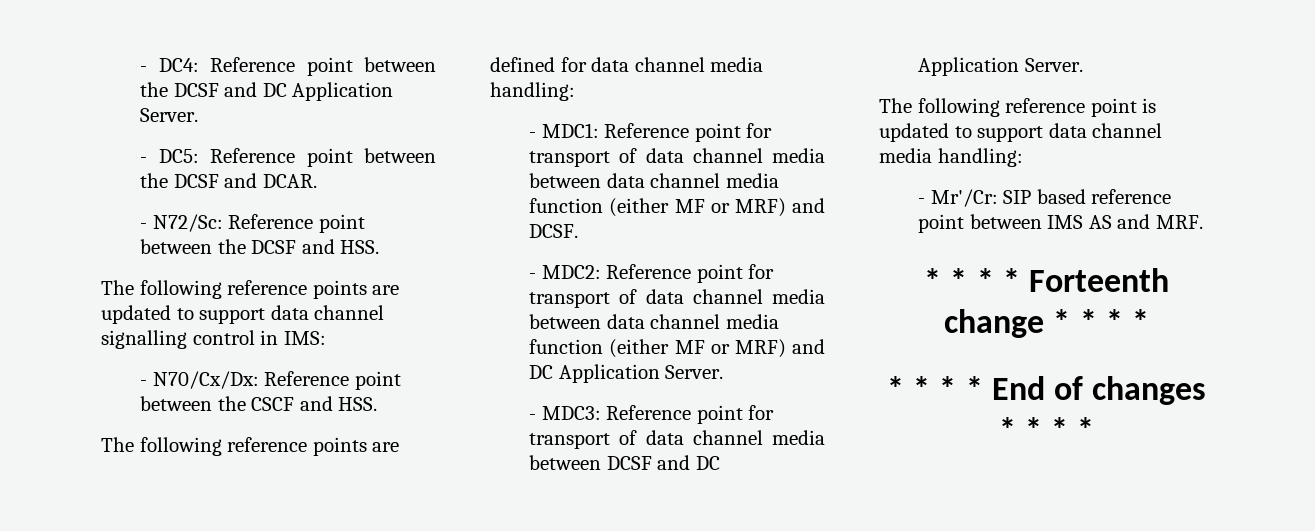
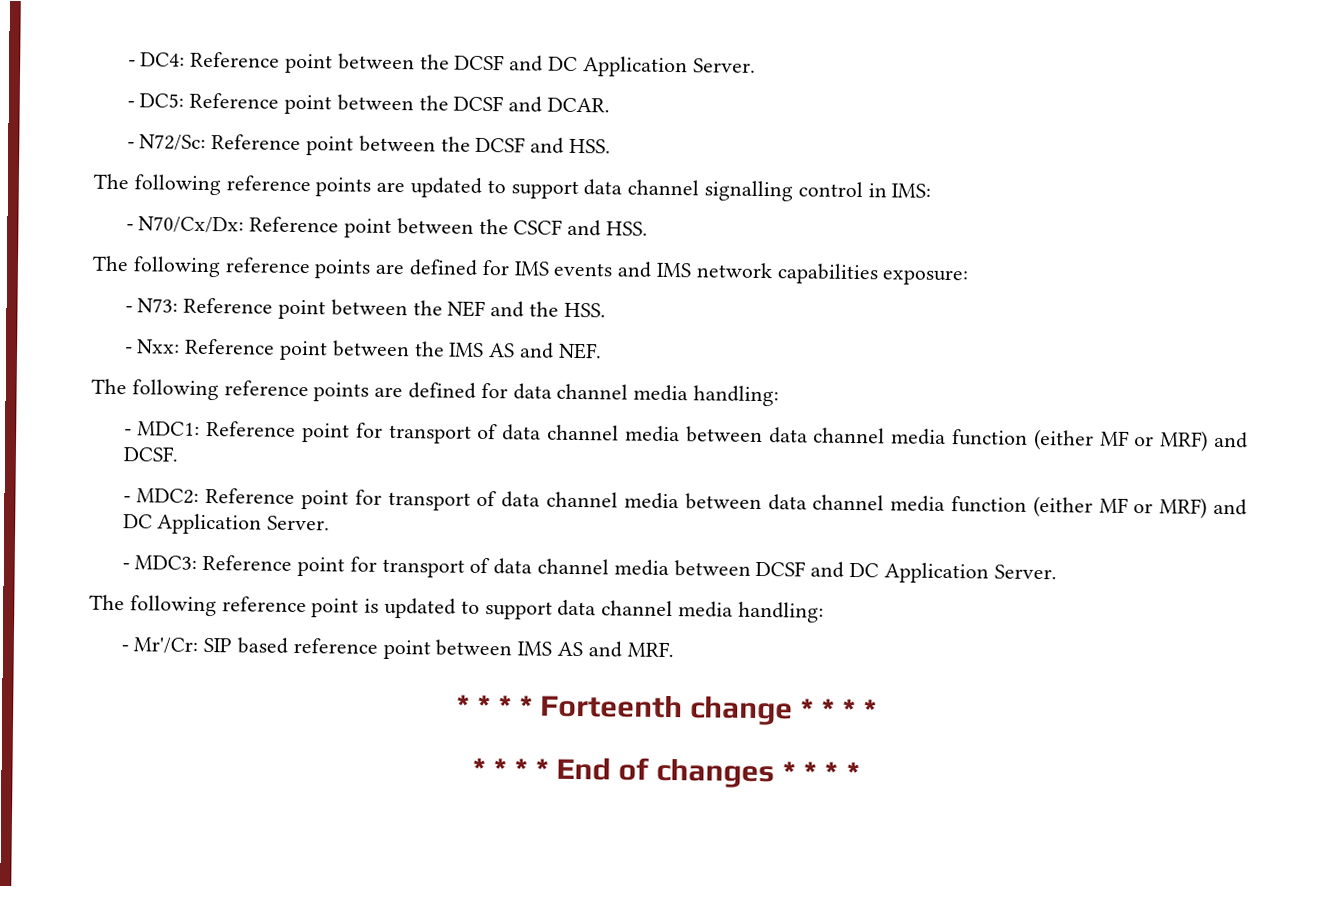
+ The following reference points are defined for IMS events and IMS network capabilities exposure:
+ - N73: Reference point between the NEF and the HSS.
+ - Nxx: Reference point between the IMS AS and NEF.

